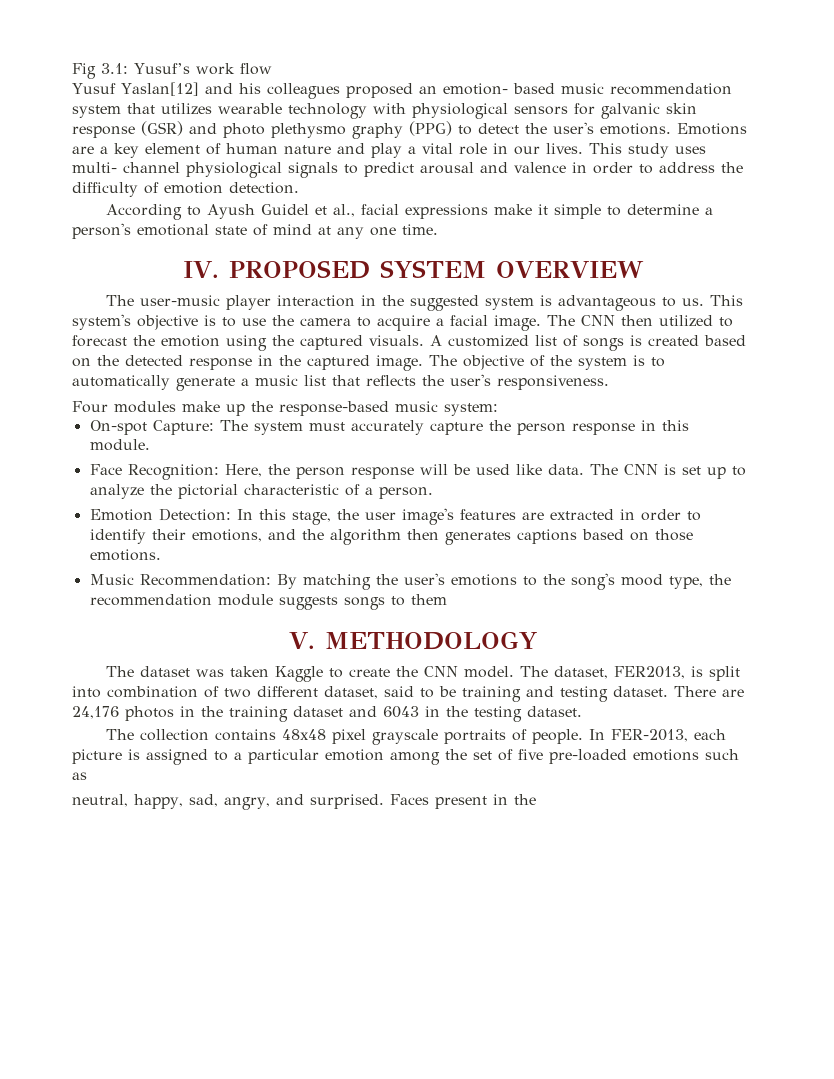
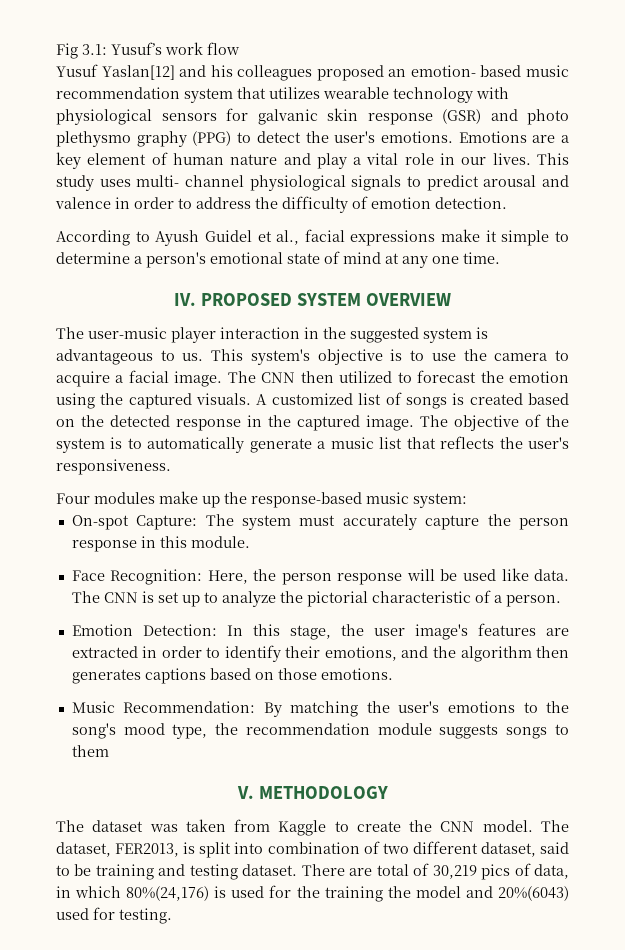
- The dataset was taken Kaggle to create the CNN model.
+ The dataset was taken from Kaggle to create the CNN model.
- There are 24,176 photos in the training dataset and 6043 in the testing dataset.
- The collection contains 48x48 pixel grayscale portraits of people. In FER-2013, each picture is assigned to a particular emotion among the set of five pre-loaded emotions such as
- neutral, happy, sad, angry, and surprised. Faces present in the
+ There are total of 30,219 pics of data, in which 80%(24,176) is used for the training the model and 20%(6043) used for testing.

